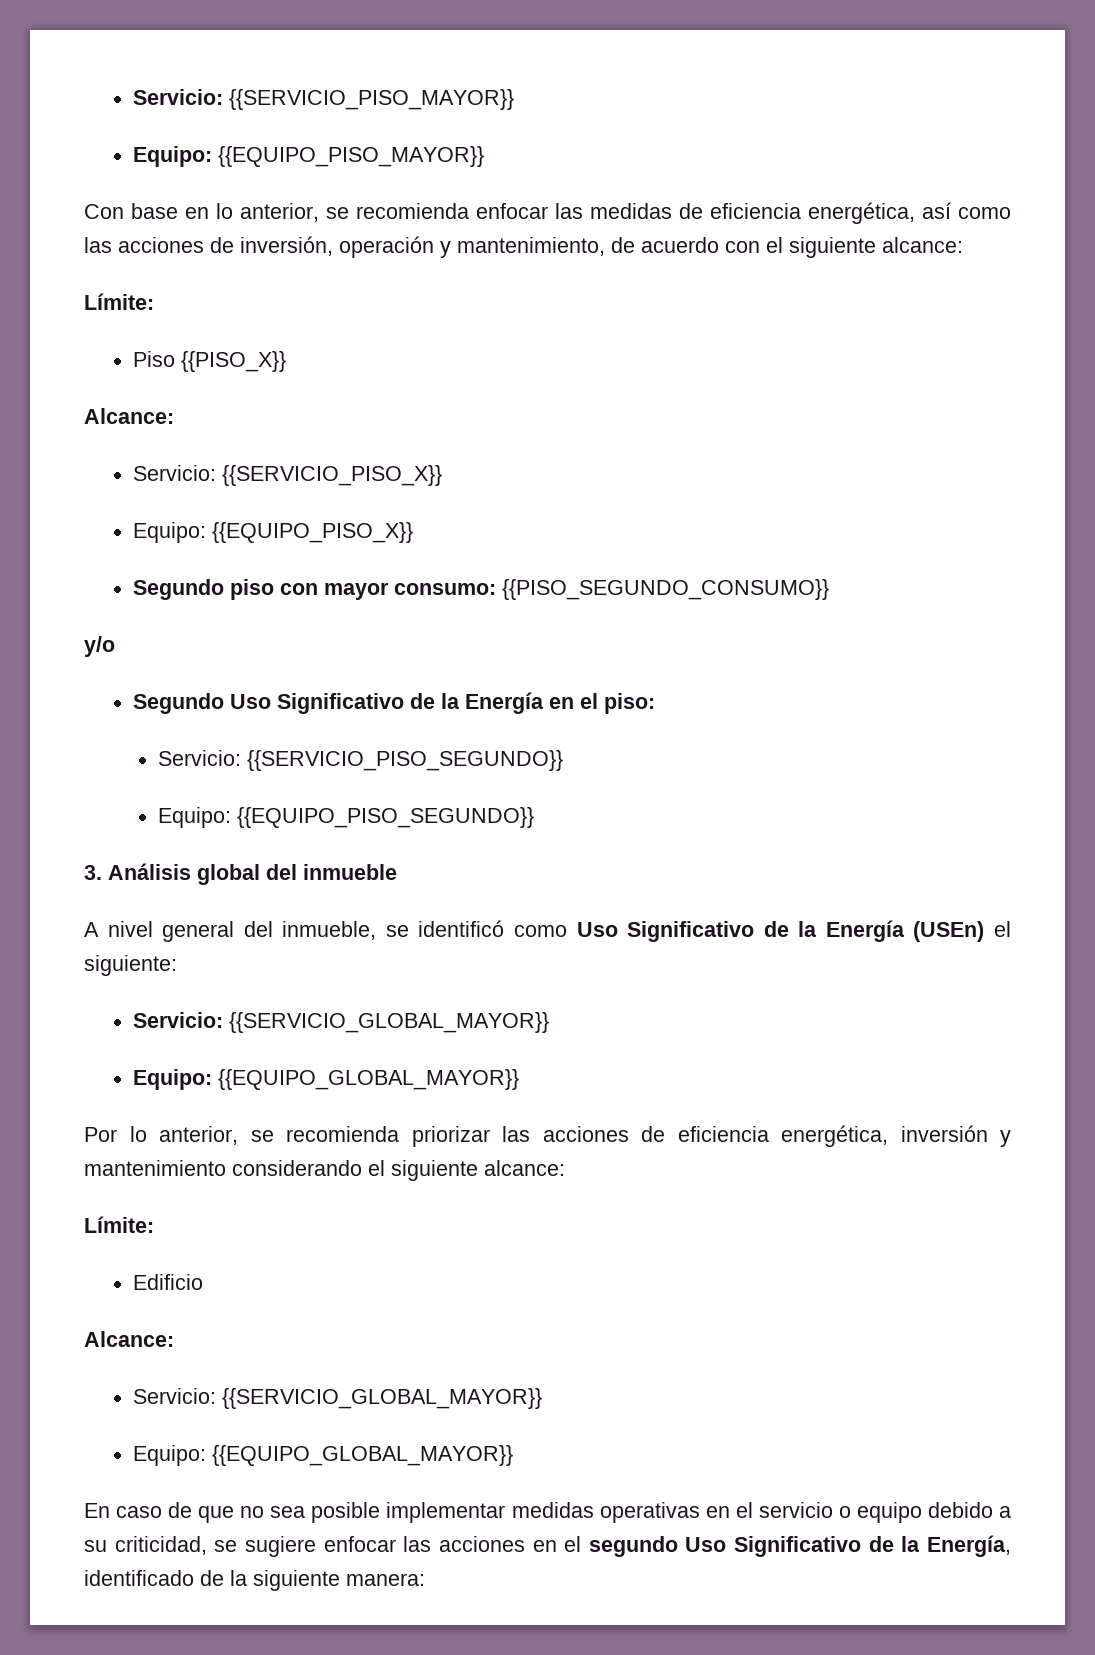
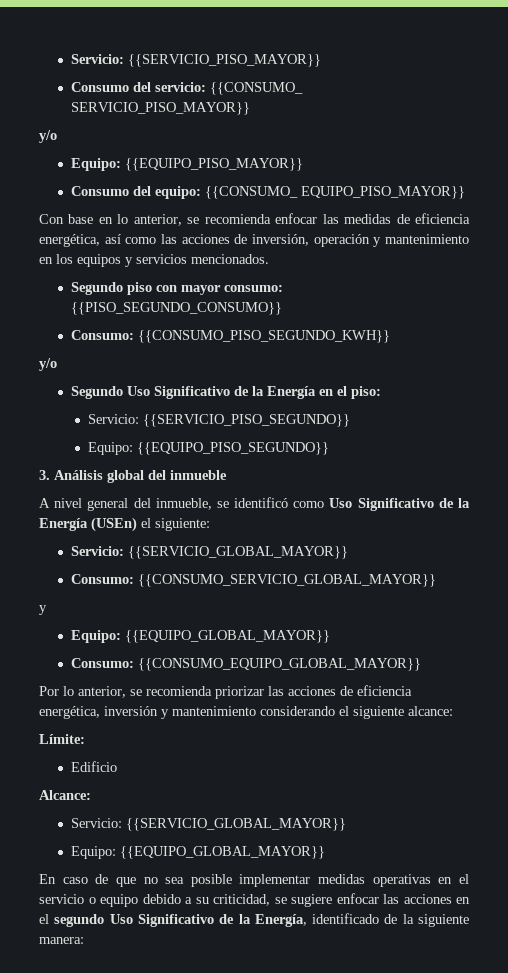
+ Consumo del servicio: {{CONSUMO_ SERVICIO_PISO_MAYOR}}
+ y/o
  Equipo: {{EQUIPO_PISO_MAYOR}}
+ Consumo del equipo: {{CONSUMO_ EQUIPO_PISO_MAYOR}}
- Con base en lo anterior, se recomienda enfocar las medidas de eficiencia energética, así como las acciones de inversión, operación y mantenimiento, de acuerdo con el siguiente alcance:
- Límite:
- Piso {{PISO_X}}
- Alcance:
- Servicio: {{SERVICIO_PISO_X}}
- Equipo: {{EQUIPO_PISO_X}}
+ Con base en lo anterior, se recomienda enfocar las medidas de eficiencia energética, así como las acciones de inversión, operación y mantenimiento en los equipos y servicios mencionados.
+ Consumo: {{CONSUMO_PISO_SEGUNDO_KWH}}
  A nivel general del inmueble, se identificó como Uso Significativo de la Energía (USEn) el siguiente:
  Servicio: {{SERVICIO_GLOBAL_MAYOR}}
+ Consumo: {{CONSUMO_SERVICIO_GLOBAL_MAYOR}}
+ y
  Equipo: {{EQUIPO_GLOBAL_MAYOR}}
+ Consumo: {{CONSUMO_EQUIPO_GLOBAL_MAYOR}}

